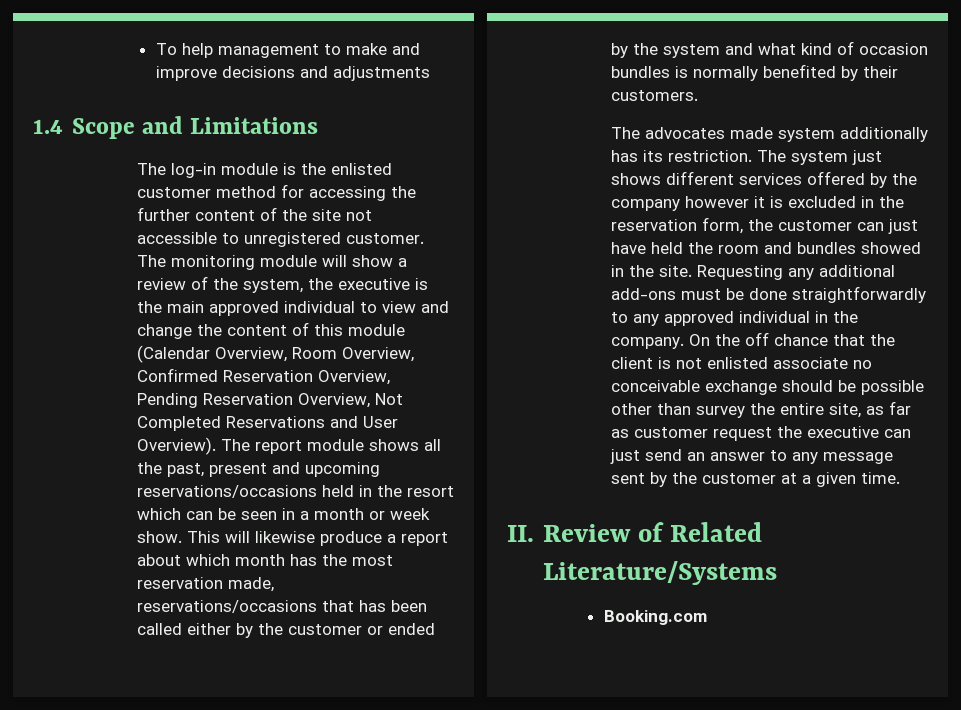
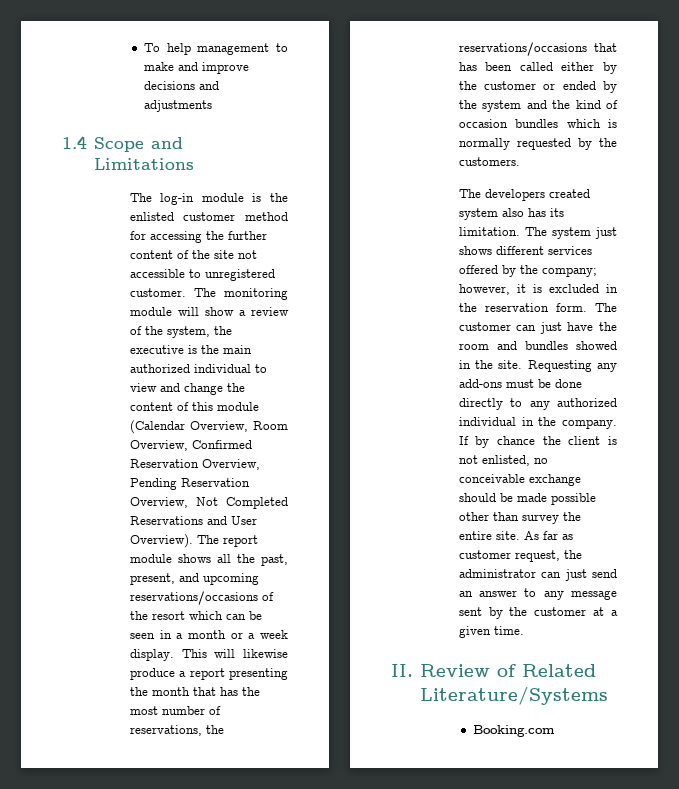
- The monitoring module will show a review of the system, the executive is the main approved individual to view and change the content of this module (Calendar Overview, Room Overview, Confirmed Reservation Overview, Pending Reservation Overview, Not Completed Reservations and User Overview).
+ The monitoring module will show a review of the system, the executive is the main authorized individual to view and change the content of this module (Calendar Overview, Room Overview, Confirmed Reservation Overview, Pending Reservation Overview, Not Completed Reservations and User Overview).
- The report module shows all the past, present and upcoming reservations/occasions held in the resort which can be seen in a month or week show.
+ The report module shows all the past, present, and upcoming reservations/occasions of the resort which can be seen in a month or a week display.
- This will likewise produce a report about which month has the most reservation made, reservations/occasions that has been called either by the customer or ended by the system and what kind of occasion bundles is normally benefited by their customers.
+ This will likewise produce a report presenting the month that has the most number of reservations, the reservations/occasions that has been called either by the customer or ended by the system and the kind of occasion bundles which is normally requested by the customers.
- The advocates made system additionally has its restriction.
+ The developers created system also has its limitation.
- The system just shows different services offered by the company however it is excluded in the reservation form, the customer can just have held the room and bundles showed in the site.
+ The system just shows different services offered by the company; however, it is excluded in the reservation form. The customer can just have the room and bundles showed in the site.
- Requesting any additional add-ons must be done straightforwardly to any approved individual in the company.
+ Requesting any add-ons must be done directly to any authorized individual in the company.
- On the off chance that the client is not enlisted associate no conceivable exchange should be possible other than survey the entire site, as far as customer request the executive can just send an answer to any message sent by the customer at a given time.
+ If by chance the client is not enlisted, no conceivable exchange should be made possible other than survey the entire site. As far as customer request, the administrator can just send an answer to any message sent by the customer at a given time.

